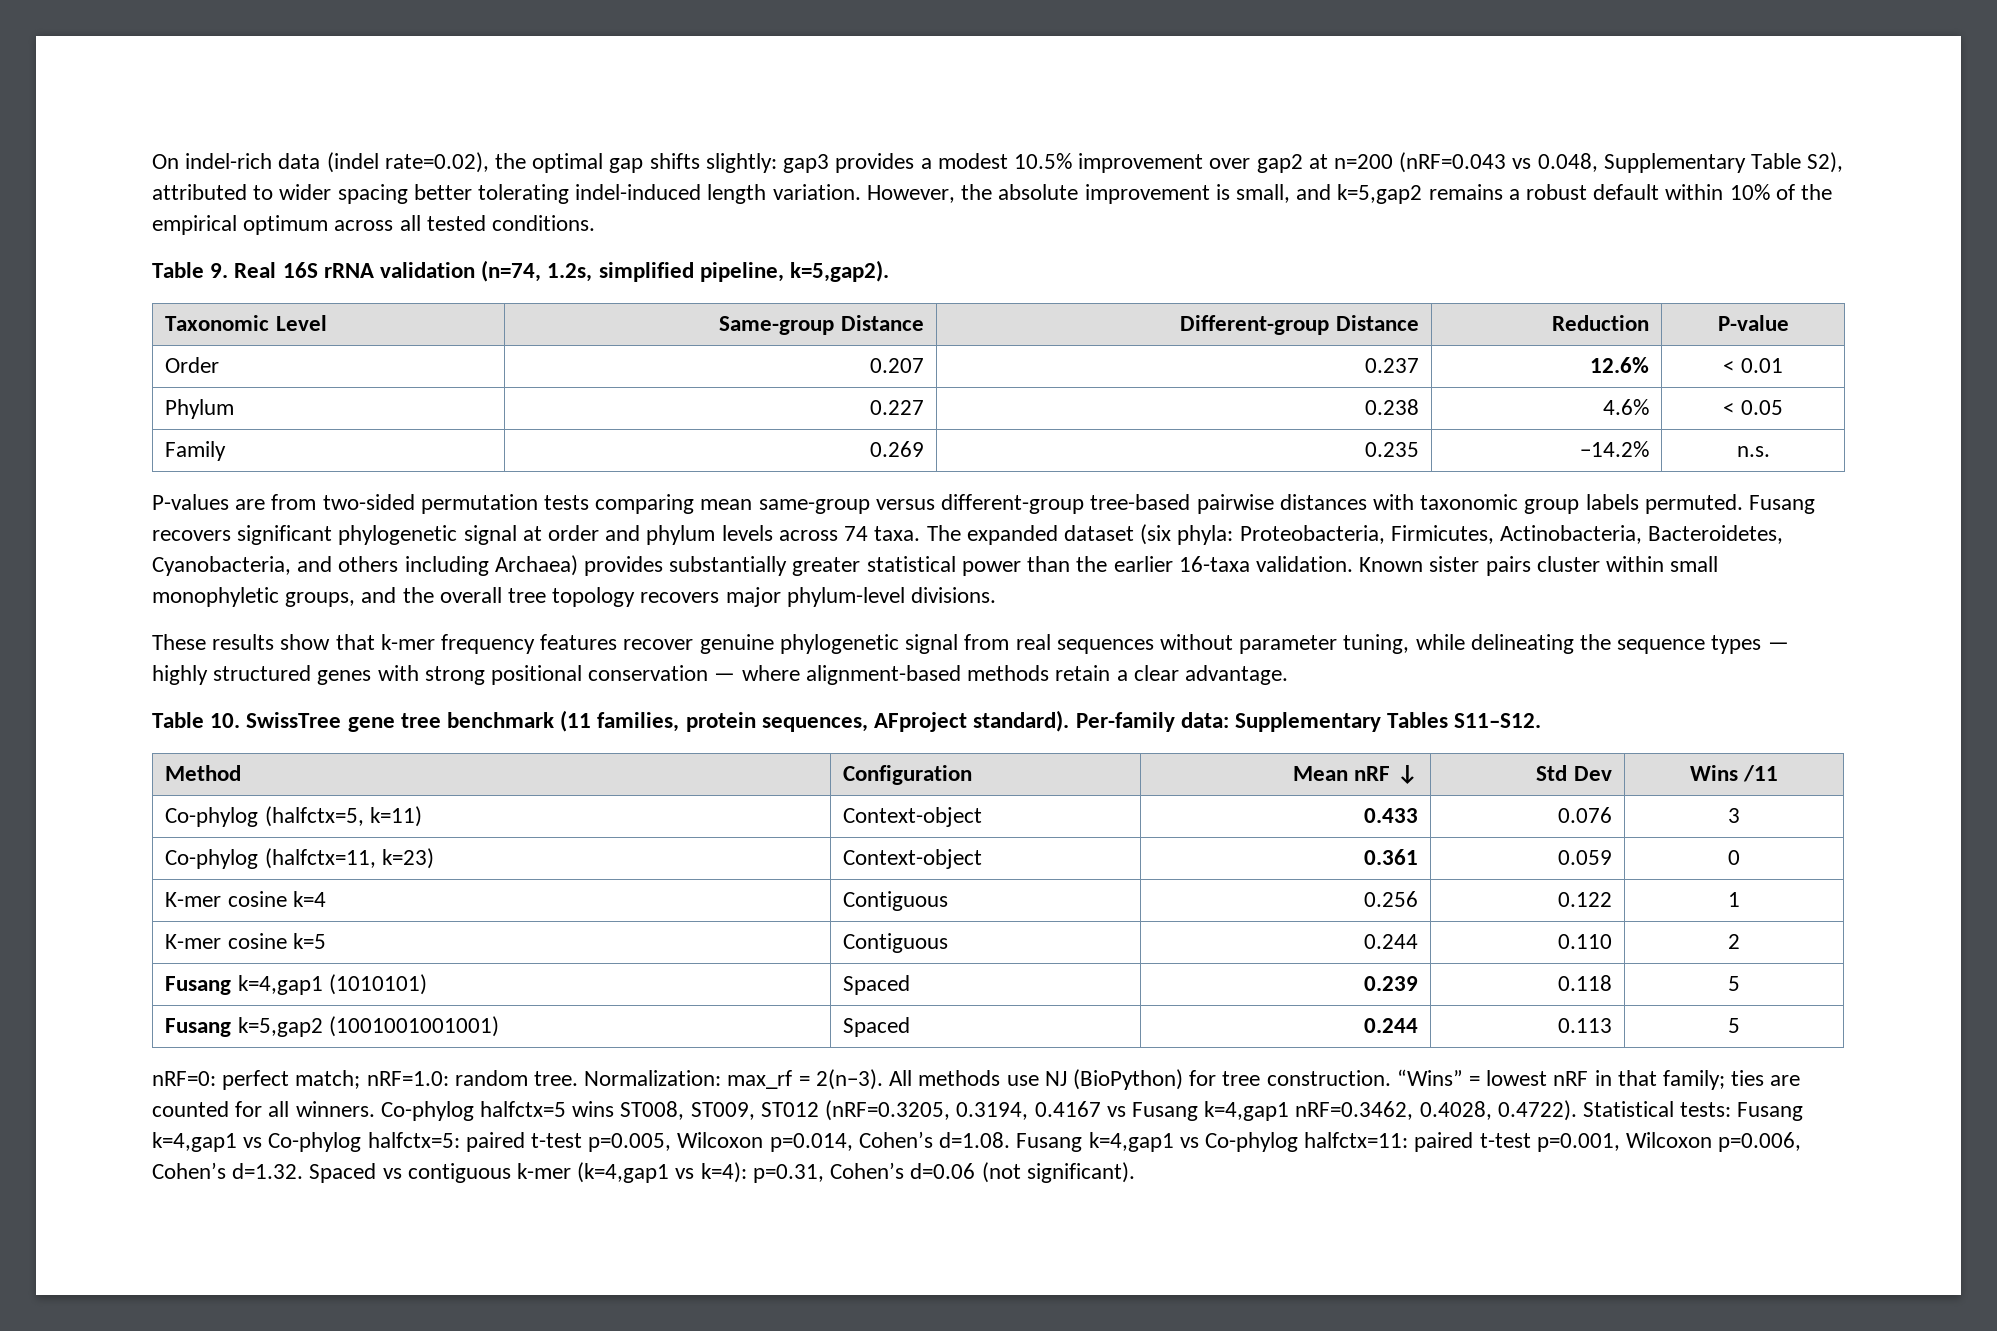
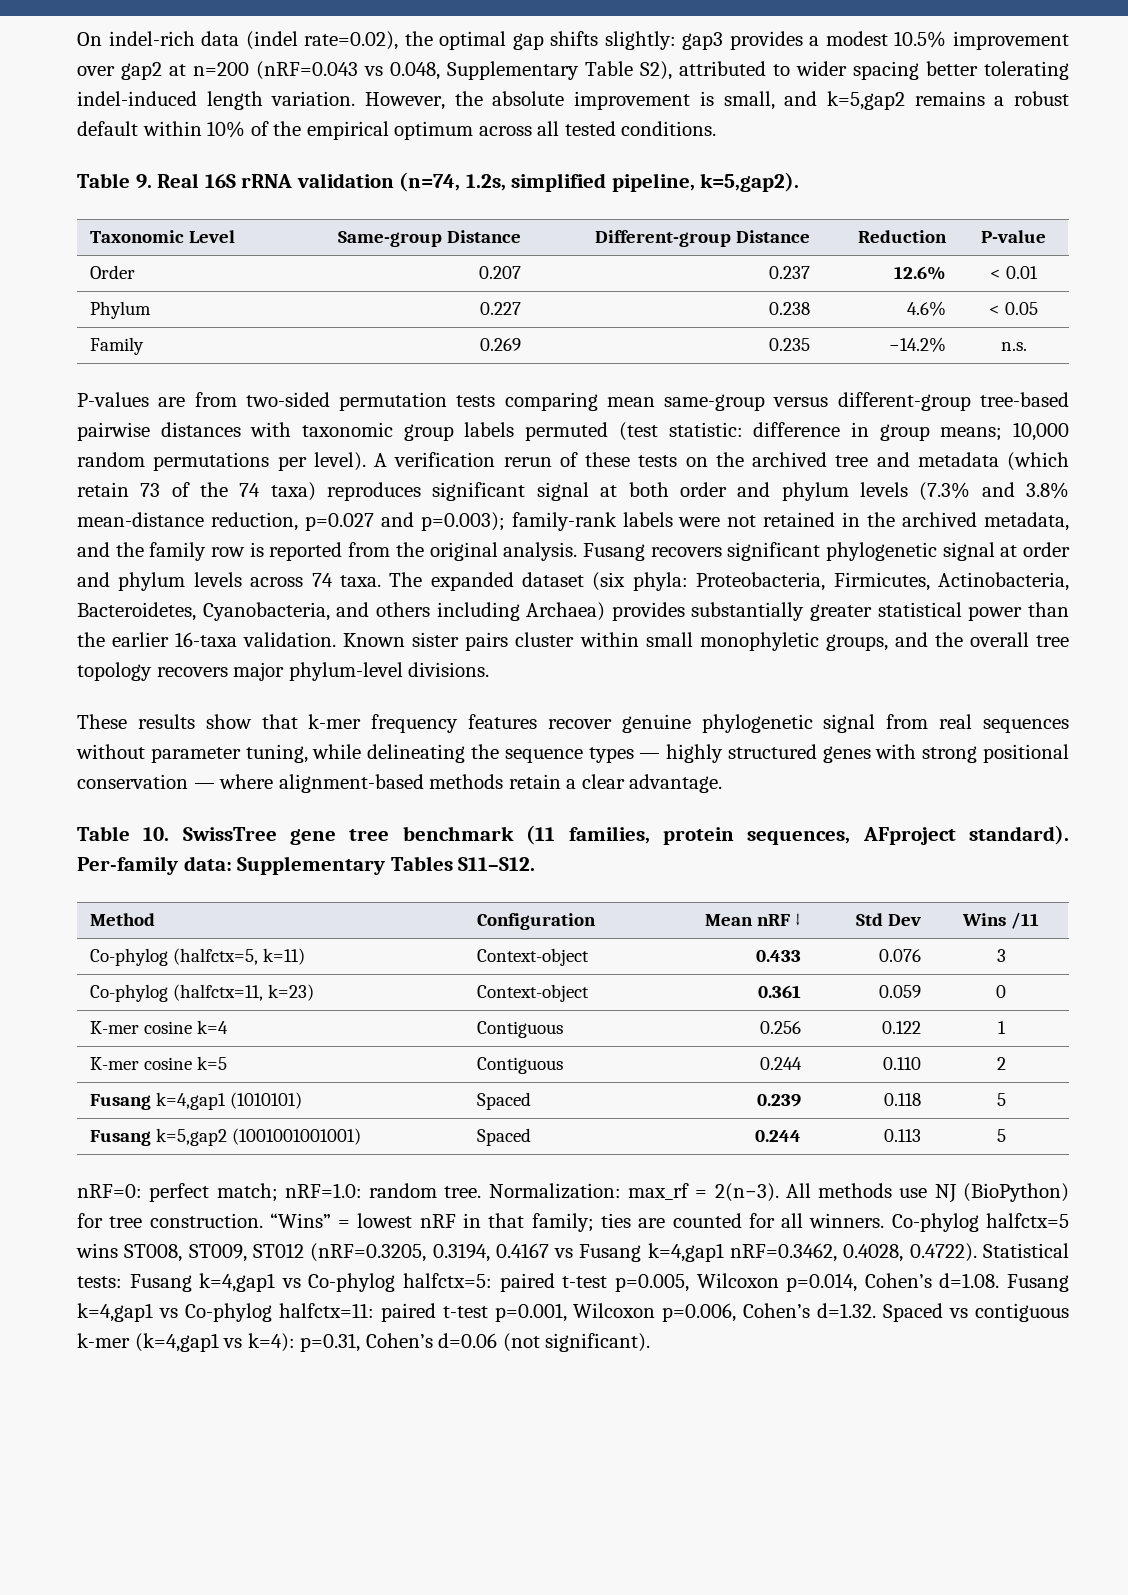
- P-values are from two-sided permutation tests comparing mean same-group versus different-group tree-based pairwise distances with taxonomic group labels permuted.
+ P-values are from two-sided permutation tests comparing mean same-group versus different-group tree-based pairwise distances with taxonomic group labels permuted (test statistic: difference in group means; 10,000 random permutations per level). A verification rerun of these tests on the archived tree and metadata (which retain 73 of the 74 taxa) reproduces significant signal at both order and phylum levels (7.3% and 3.8% mean-distance reduction, p=0.027 and p=0.003); family-rank labels were not retained in the archived metadata, and the family row is reported from the original analysis.

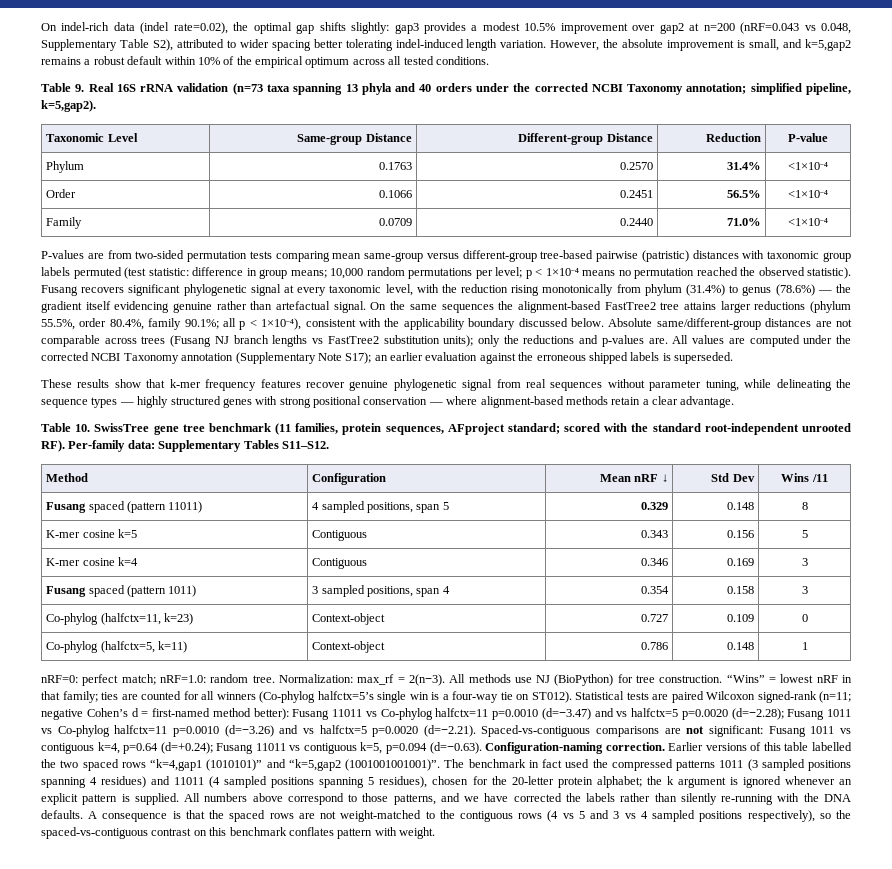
- Table 9. Real 16S rRNA validation (n=74, 1.2s, simplified pipeline, k=5,gap2).
+ Table 9. Real 16S rRNA validation (n=73 taxa spanning 13 phyla and 40 orders under the corrected NCBI Taxonomy annotation; simplified pipeline, k=5,gap2).
- Order | 0.207 | 0.237 | 12.6% | < 0.01
- Phylum | 0.227 | 0.238 | 4.6% | < 0.05
- Family | 0.269 | 0.235 | −14.2% | n.s.
+ Phylum | 0.1763 | 0.2570 | 31.4% | <1×10⁻⁴
+ Order | 0.1066 | 0.2451 | 56.5% | <1×10⁻⁴
+ Family | 0.0709 | 0.2440 | 71.0% | <1×10⁻⁴
- P-values are from two-sided permutation tests comparing mean same-group versus different-group tree-based pairwise distances with taxonomic group labels permuted (test statistic: difference in group means; 10,000 random permutations per level). A verification rerun of these tests on the archived tree and metadata (which retain 73 of the 74 taxa) reproduces significant signal at both order and phylum levels (7.3% and 3.8% mean-distance reduction, p=0.027 and p=0.003); family-rank labels were not retained in the archived metadata, and the family row is reported from the original analysis.
+ P-values are from two-sided permutation tests comparing mean same-group versus different-group tree-based pairwise (patristic) distances with taxonomic group labels permuted (test statistic: difference in group means; 10,000 random permutations per level; p < 1×10⁻⁴ means no permutation reached the observed statistic).
- Fusang recovers significant phylogenetic signal at order and phylum levels across 74 taxa. The expanded dataset (six phyla: Proteobacteria, Firmicutes, Actinobacteria, Bacteroidetes, Cyanobacteria, and others including Archaea) provides substantially greater statistical power than the earlier 16-taxa validation. Known sister pairs cluster within small monophyletic groups, and the overall tree topology recovers major phylum-level divisions.
+ Fusang recovers significant phylogenetic signal at every taxonomic level, with the reduction rising monotonically from phylum (31.4%) to genus (78.6%) — the gradient itself evidencing genuine rather than artefactual signal. On the same sequences the alignment-based FastTree2 tree attains larger reductions (phylum 55.5%, order 80.4%, family 90.1%; all p < 1×10⁻⁴), consistent with the applicability boundary discussed below. Absolute same/different-group distances are not comparable across trees (Fusang NJ branch lengths vs FastTree2 substitution units); only the reductions and p-values are. All values are computed under the corrected NCBI Taxonomy annotation (Supplementary Note S17); an earlier evaluation against the erroneous shipped labels is superseded.
- Table 10. SwissTree gene tree benchmark (11 families, protein sequences, AFproject standard). Per-family data: Supplementary Tables S11–S12.
+ Table 10. SwissTree gene tree benchmark (11 families, protein sequences, AFproject standard; scored with the standard root-independent unrooted RF). Per-family data: Supplementary Tables S11–S12.
- Co-phylog (halfctx=5, k=11) | Context-object | 0.433 | 0.076 | 3
+ Fusang spaced (pattern 11011) | 4 sampled positions, span 5 | 0.329 | 0.148 | 8
+ K-mer cosine k=5 | Contiguous | 0.343 | 0.156 | 5
+ K-mer cosine k=4 | Contiguous | 0.346 | 0.169 | 3
+ Fusang spaced (pattern 1011) | 3 sampled positions, span 4 | 0.354 | 0.158 | 3
- Co-phylog (halfctx=11, k=23) | Context-object | 0.361 | 0.059 | 0
+ Co-phylog (halfctx=11, k=23) | Context-object | 0.727 | 0.109 | 0
- K-mer cosine k=4 | Contiguous | 0.256 | 0.122 | 1
- K-mer cosine k=5 | Contiguous | 0.244 | 0.110 | 2
- Fusang k=4,gap1 (1010101) | Spaced | 0.239 | 0.118 | 5
- Fusang k=5,gap2 (1001001001001) | Spaced | 0.244 | 0.113 | 5
+ Co-phylog (halfctx=5, k=11) | Context-object | 0.786 | 0.148 | 1
- “Wins” = lowest nRF in that family; ties are counted for all winners. Co-phylog halfctx=5 wins ST008, ST009, ST012 (nRF=0.3205, 0.3194, 0.4167 vs Fusang k=4,gap1 nRF=0.3462, 0.4028, 0.4722). Statistical tests: Fusang k=4,gap1 vs Co-phylog halfctx=5: paired t-test p=0.005, Wilcoxon p=0.014, Cohen’s d=1.08. Fusang k=4,gap1 vs Co-phylog halfctx=11: paired t-test p=0.001, Wilcoxon p=0.006, Cohen’s d=1.32. Spaced vs contiguous k-mer (k=4,gap1 vs k=4): p=0.31, Cohen’s d=0.06 (not significant).
+ “Wins” = lowest nRF in that family; ties are counted for all winners (Co-phylog halfctx=5’s single win is a four-way tie on ST012). Statistical tests are paired Wilcoxon signed-rank (n=11; negative Cohen’s d = first-named method better): Fusang 11011 vs Co-phylog halfctx=11 p=0.0010 (d=−3.47) and vs halfctx=5 p=0.0020 (d=−2.28); Fusang 1011 vs Co-phylog halfctx=11 p=0.0010 (d=−3.26) and vs halfctx=5 p=0.0020 (d=−2.21). Spaced-vs-contiguous comparisons are not significant: Fusang 1011 vs contiguous k=4, p=0.64 (d=+0.24); Fusang 11011 vs contiguous k=5, p=0.094 (d=−0.63). Configuration-naming correction. Earlier versions of this table labelled the two spaced rows “k=4,gap1 (1010101)” and “k=5,gap2 (1001001001001)”. The benchmark in fact used the compressed patterns 1011 (3 sampled positions spanning 4 residues) and 11011 (4 sampled positions spanning 5 residues), chosen for the 20-letter protein alphabet; the k argument is ignored whenever an explicit pattern is supplied. All numbers above correspond to those patterns, and we have corrected the labels rather than silently re-running with the DNA defaults. A consequence is that the spaced rows are not weight-matched to the contiguous rows (4 vs 5 and 3 vs 4 sampled positions respectively), so the spaced-vs-contiguous contrast on this benchmark conflates pattern with weight.

